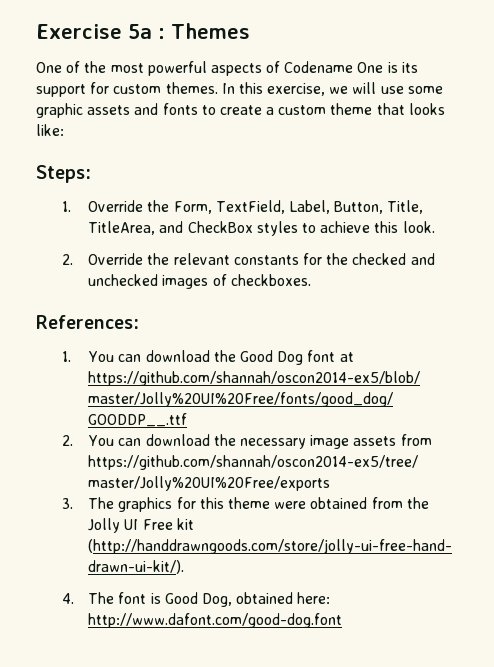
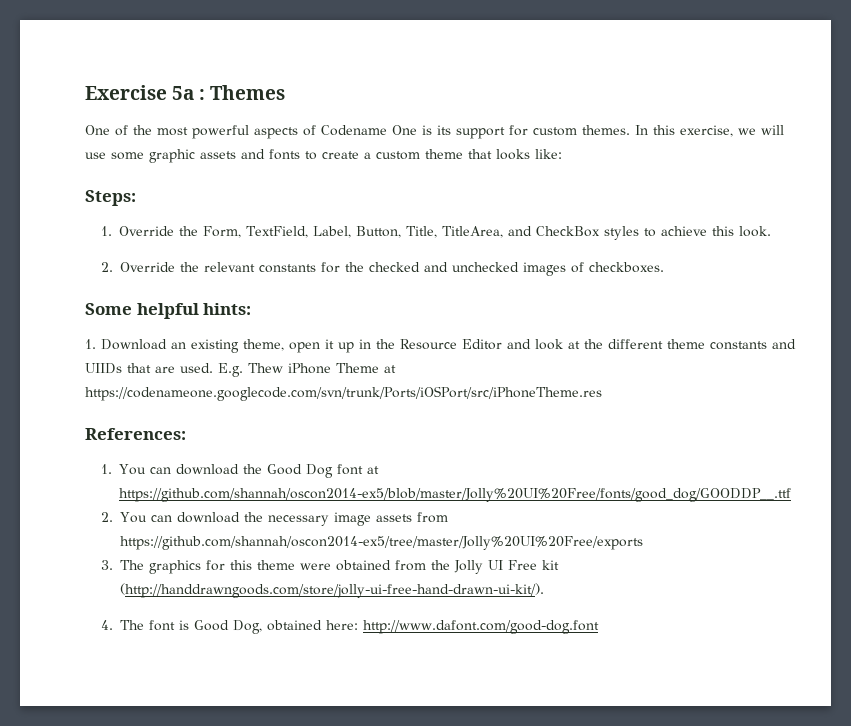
+ Some helpful hints:
+ 1. Download an existing theme, open it up in the Resource Editor and look at the different theme constants and UIIDs that are used. E.g. Thew iPhone Theme at https://codenameone.googlecode.com/svn/trunk/Ports/iOSPort/src/iPhoneTheme.res

